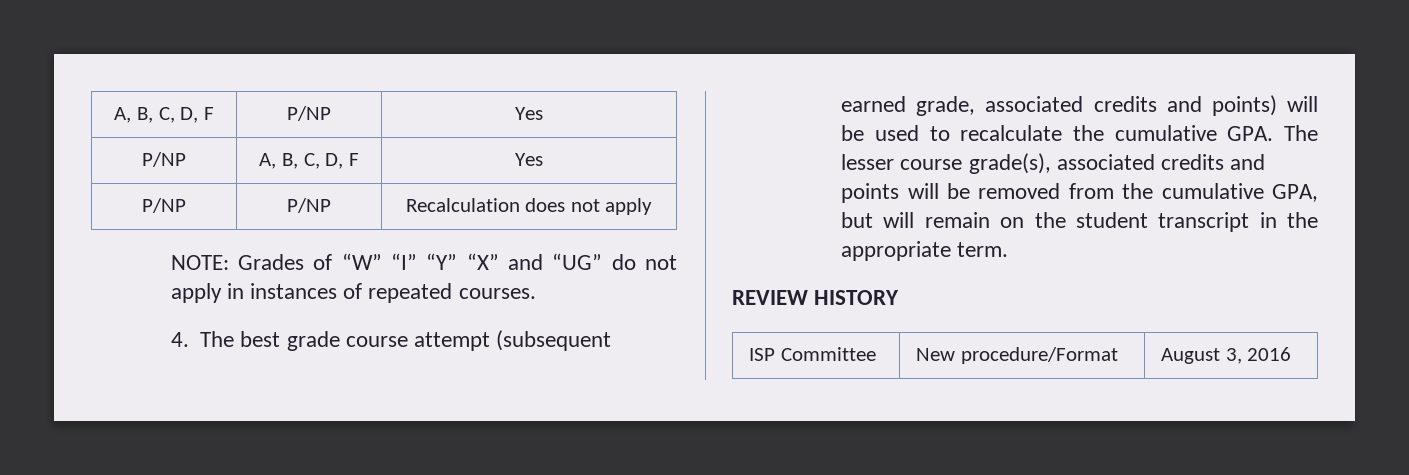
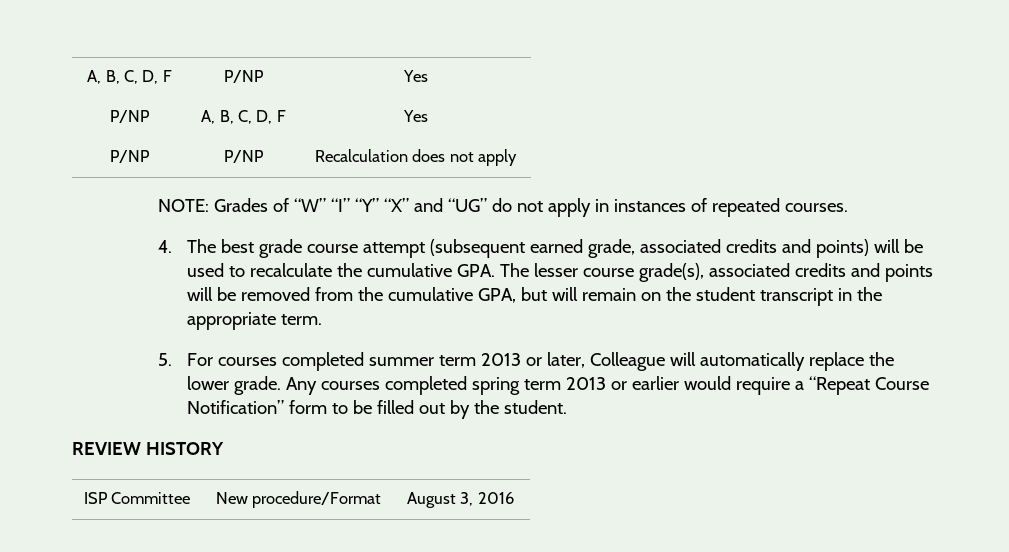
+ 5. For courses completed summer term 2013 or later, Colleague will automatically replace the lower grade. Any courses completed spring term 2013 or earlier would require a “Repeat Course Notification” form to be filled out by the student.

